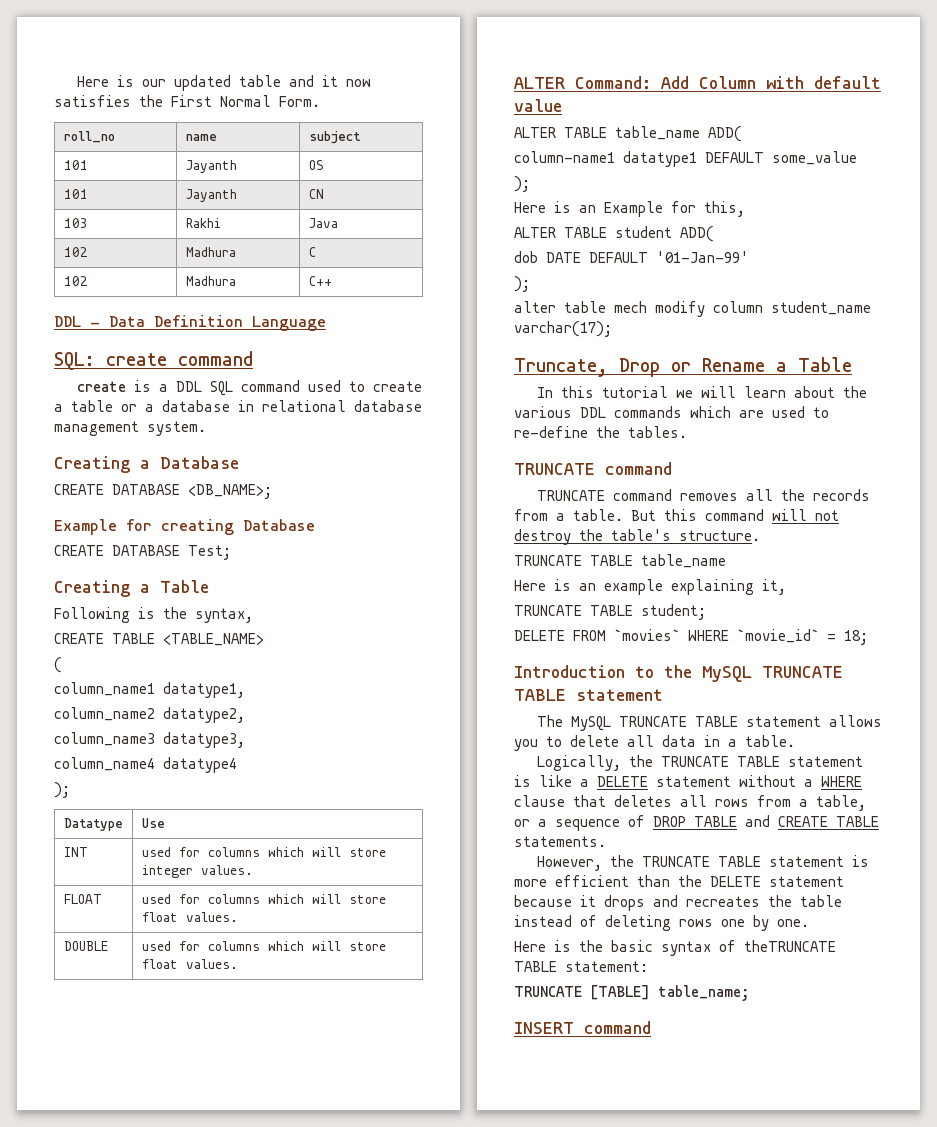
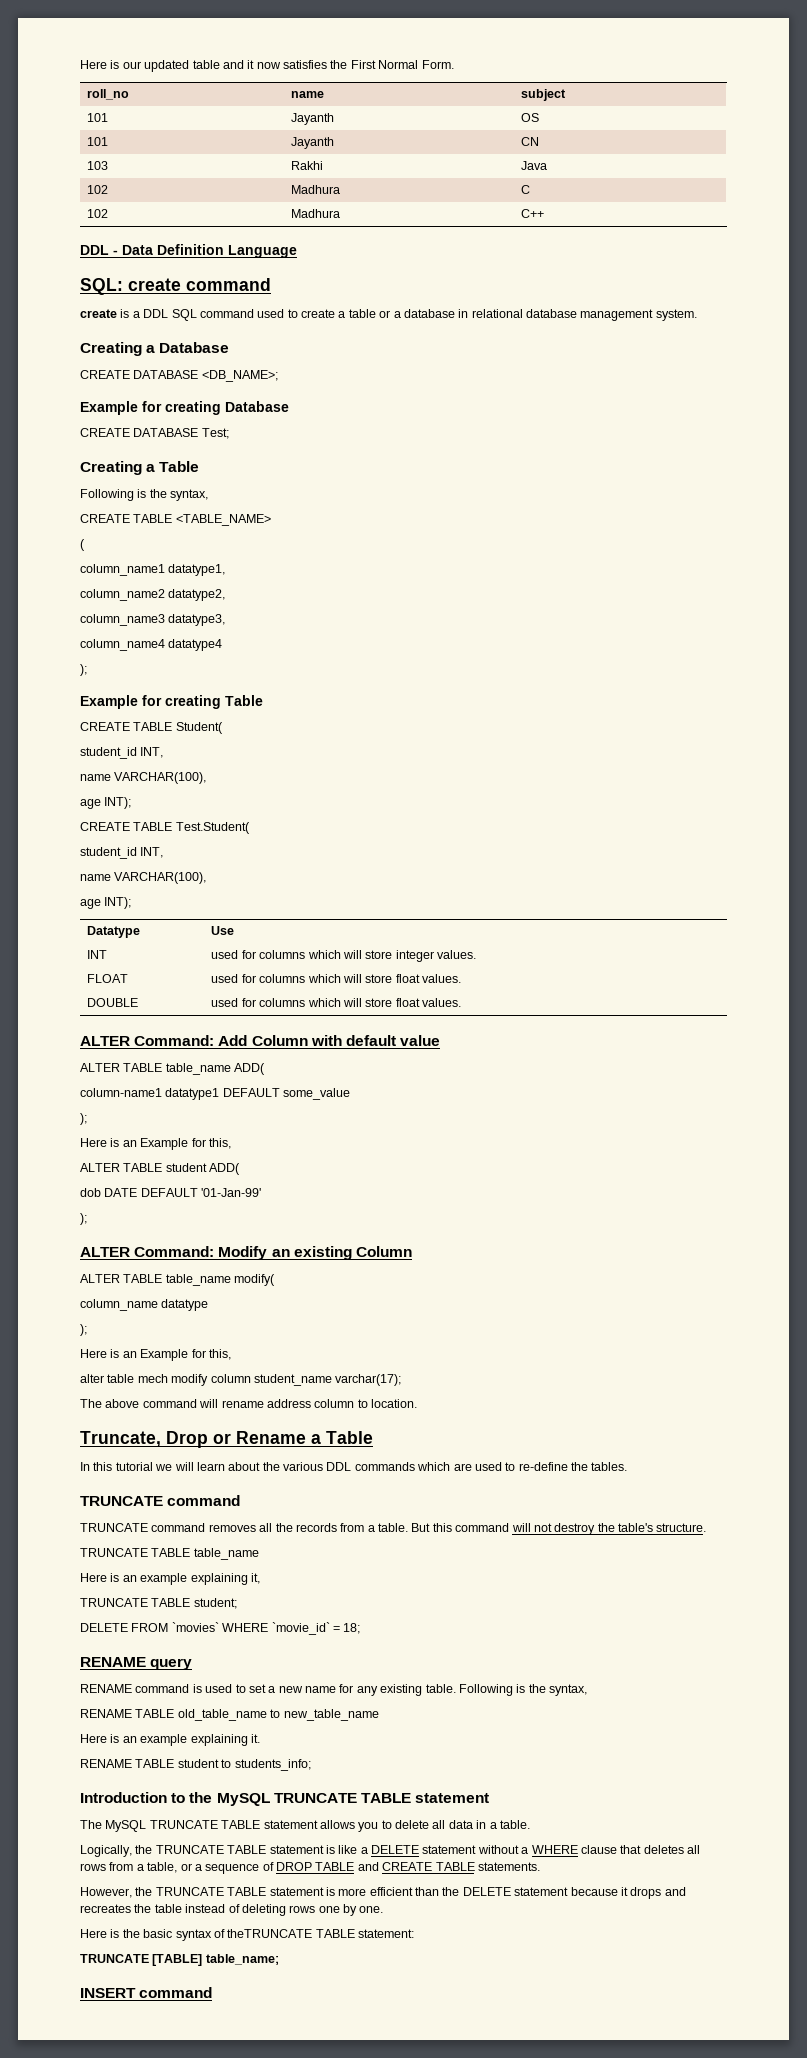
+ Example for creating Table
+ CREATE TABLE Student(
+ student_id INT,
+ name VARCHAR(100),
+ age INT);
+ CREATE TABLE Test.Student(
+ student_id INT,
+ name VARCHAR(100),
+ age INT);
+ ALTER Command: Modify an existing Column
+ ALTER TABLE table_name modify(
+ column_name datatype
+ );
+ Here is an Example for this,
+ The above command will rename address column to location.
+ RENAME query
+ RENAME command is used to set a new name for any existing table. Following is the syntax,
+ RENAME TABLE old_table_name to new_table_name
+ Here is an example explaining it.
+ RENAME TABLE student to students_info;

